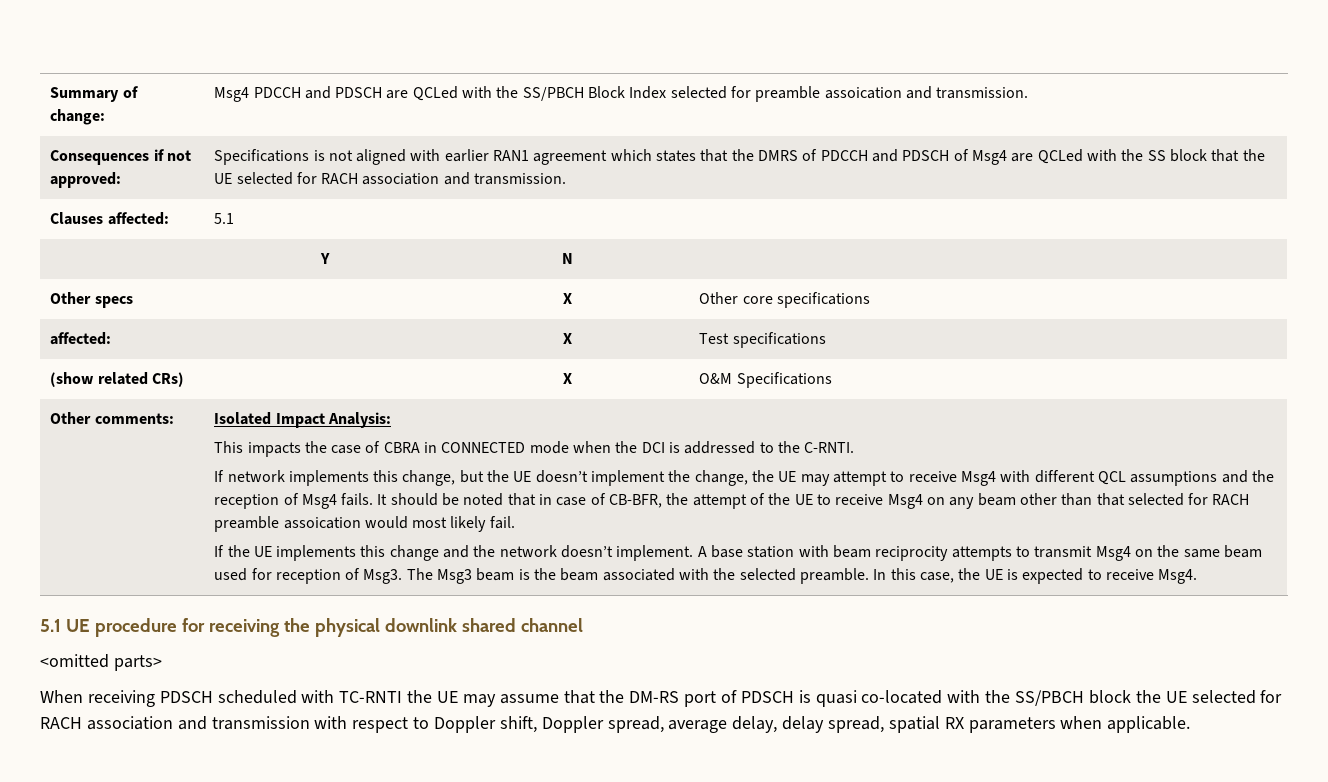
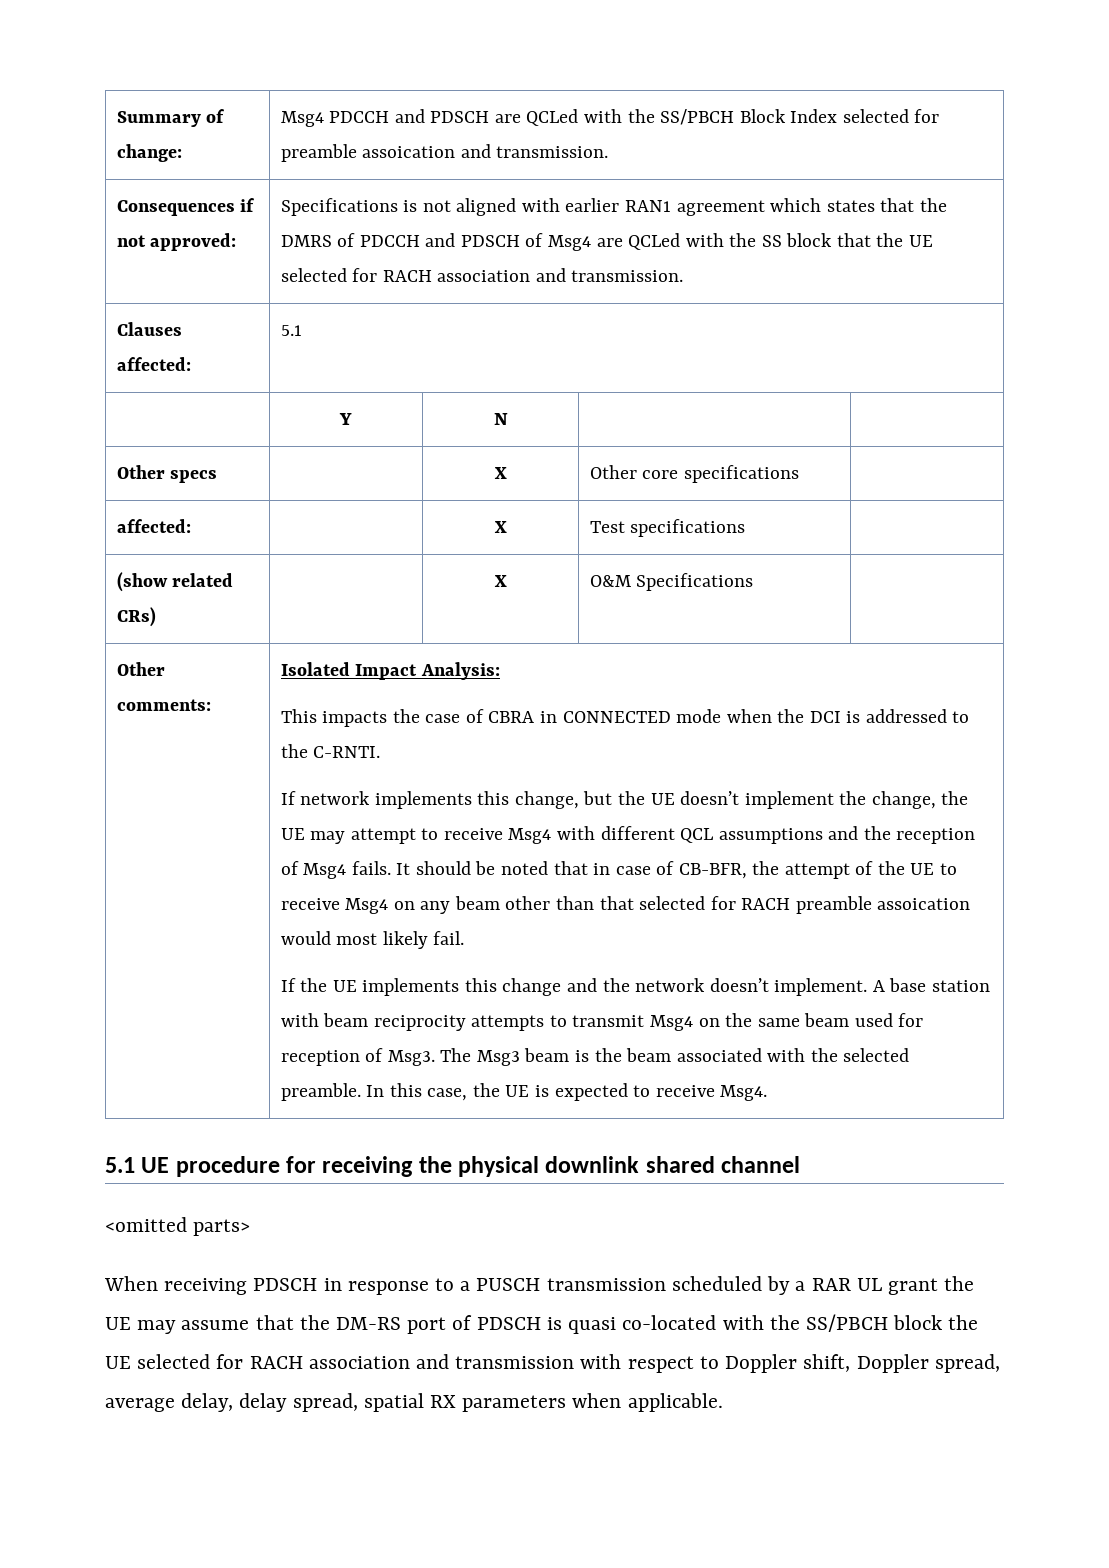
- When receiving PDSCH scheduled with TC-RNTI the UE may assume that the DM-RS port of PDSCH is quasi co-located with the SS/PBCH block the UE selected for RACH association and transmission with respect to Doppler shift, Doppler spread, average delay, delay spread, spatial RX parameters when applicable.
+ When receiving PDSCH in response to a PUSCH transmission scheduled by a RAR UL grant the UE may assume that the DM-RS port of PDSCH is quasi co-located with the SS/PBCH block the UE selected for RACH association and transmission with respect to Doppler shift, Doppler spread, average delay, delay spread, spatial RX parameters when applicable.

